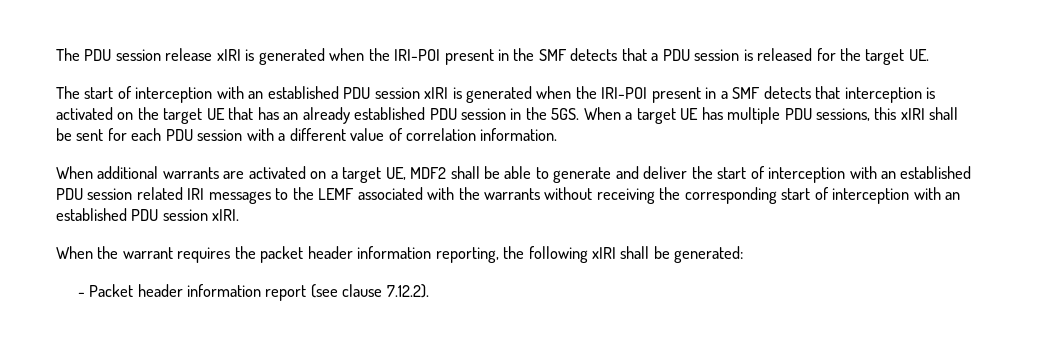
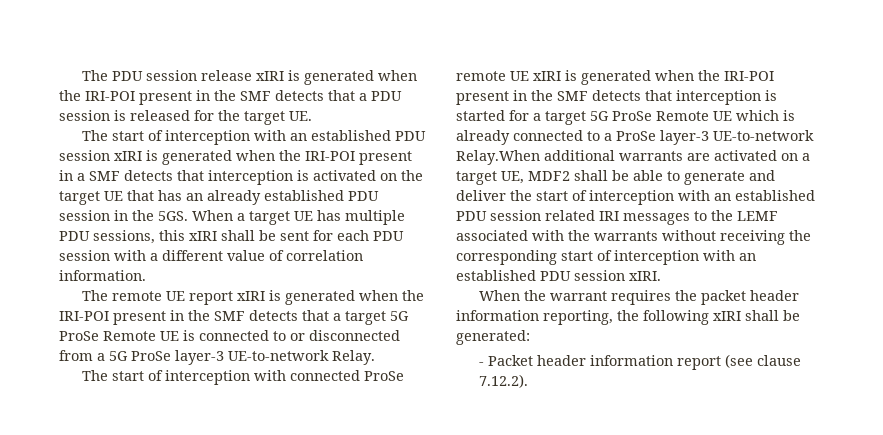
- When additional warrants are activated on a target UE, MDF2 shall be able to generate and deliver the start of interception with an established PDU session related IRI messages to the LEMF associated with the warrants without receiving the corresponding start of interception with an established PDU session xIRI.
+ The remote UE report xIRI is generated when the IRI-POI present in the SMF detects that a target 5G ProSe Remote UE is connected to or disconnected from a 5G ProSe layer-3 UE-to-network Relay.
+ The start of interception with connected ProSe remote UE xIRI is generated when the IRI-POI present in the SMF detects that interception is started for a target 5G ProSe Remote UE which is already connected to a ProSe layer-3 UE-to-network Relay.When additional warrants are activated on a target UE, MDF2 shall be able to generate and deliver the start of interception with an established PDU session related IRI messages to the LEMF associated with the warrants without receiving the corresponding start of interception with an established PDU session xIRI.

